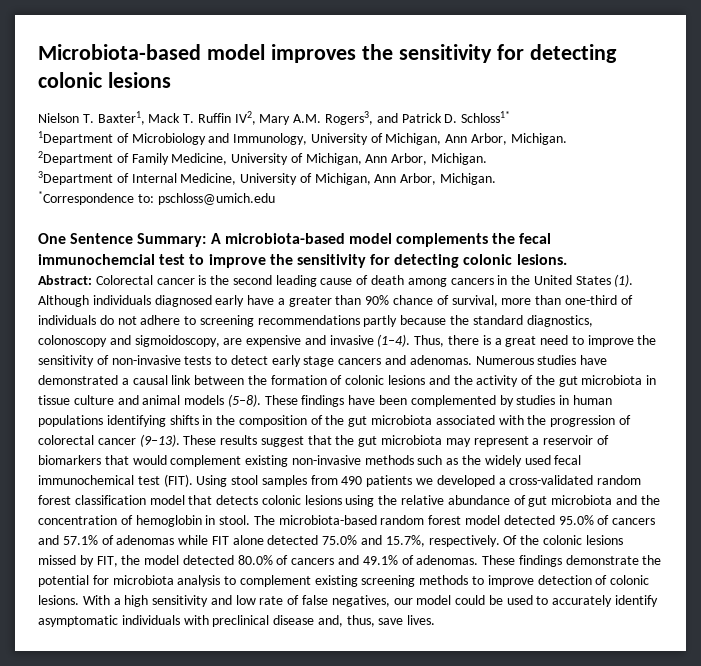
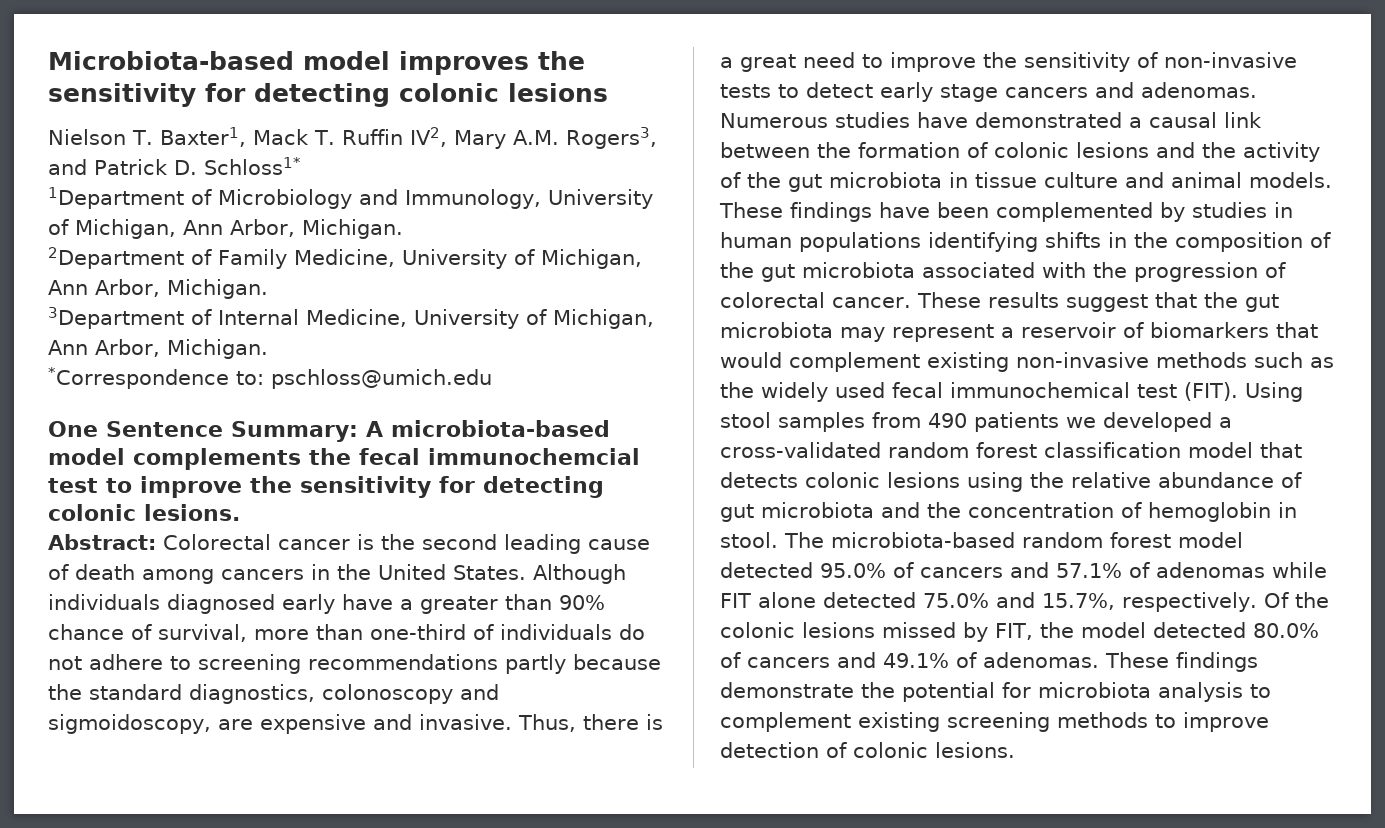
- Abstract: Colorectal cancer is the second leading cause of death among cancers in the United States (1).
+ Abstract: Colorectal cancer is the second leading cause of death among cancers in the United States.
- Although individuals diagnosed early have a greater than 90% chance of survival, more than one-third of individuals do not adhere to screening recommendations partly because the standard diagnostics, colonoscopy and sigmoidoscopy, are expensive and invasive (1–4).
+ Although individuals diagnosed early have a greater than 90% chance of survival, more than one-third of individuals do not adhere to screening recommendations partly because the standard diagnostics, colonoscopy and sigmoidoscopy, are expensive and invasive.
- Numerous studies have demonstrated a causal link between the formation of colonic lesions and the activity of the gut microbiota in tissue culture and animal models (5–8).
+ Numerous studies have demonstrated a causal link between the formation of colonic lesions and the activity of the gut microbiota in tissue culture and animal models.
- These findings have been complemented by studies in human populations identifying shifts in the composition of the gut microbiota associated with the progression of colorectal cancer (9–13).
+ These findings have been complemented by studies in human populations identifying shifts in the composition of the gut microbiota associated with the progression of colorectal cancer.
- With a high sensitivity and low rate of false negatives, our model could be used to accurately identify asymptomatic individuals with preclinical disease and, thus, save lives.

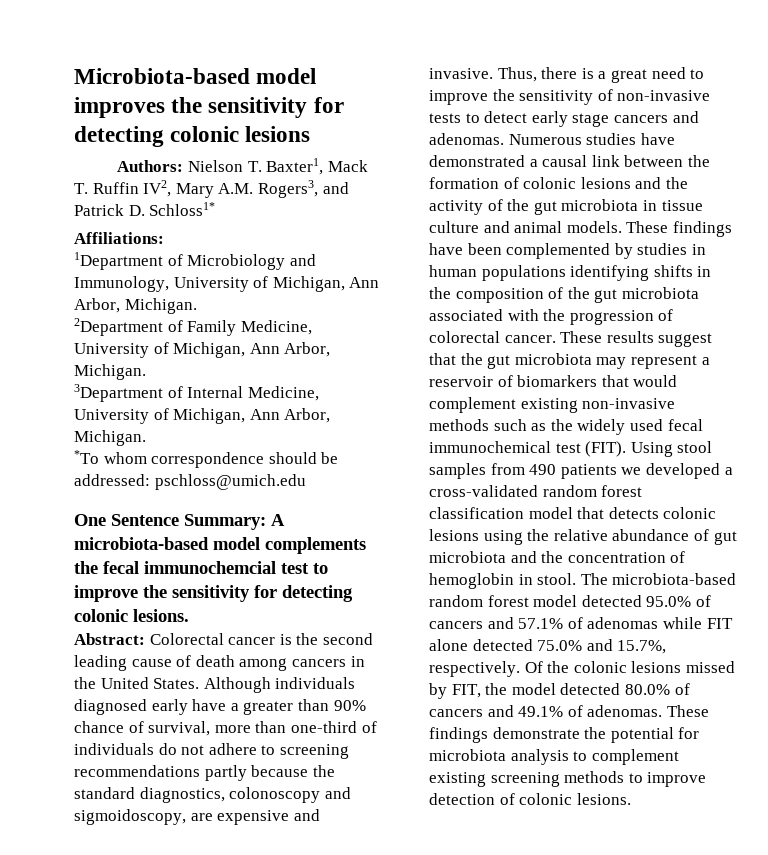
- Nielson T. Baxter1, Mack T. Ruffin IV2, Mary A.M. Rogers3, and Patrick D. Schloss1*
+ Authors: Nielson T. Baxter1, Mack T. Ruffin IV2, Mary A.M. Rogers3, and Patrick D. Schloss1*
+ Affiliations:
- *Correspondence to: pschloss@umich.edu
+ *To whom correspondence should be addressed: pschloss@umich.edu

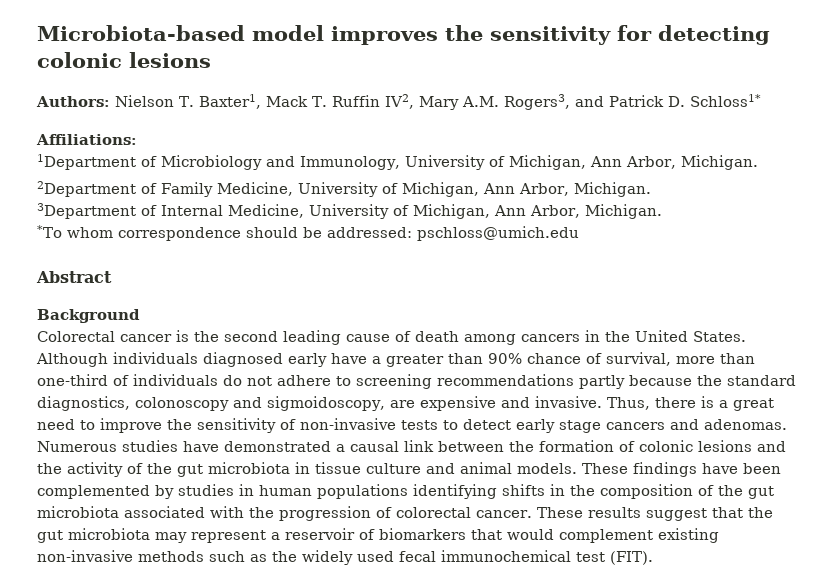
- One Sentence Summary: A microbiota-based model complements the fecal immunochemcial test to improve the sensitivity for detecting colonic lesions.
- Abstract: Colorectal cancer is the second leading cause of death among cancers in the United States.
+ Abstract
+ Background
+ Colorectal cancer is the second leading cause of death among cancers in the United States.
- Using stool samples from 490 patients we developed a cross-validated random forest classification model that detects colonic lesions using the relative abundance of gut microbiota and the concentration of hemoglobin in stool. The microbiota-based random forest model detected 95.0% of cancers and 57.1% of adenomas while FIT alone detected 75.0% and 15.7%, respectively. Of the colonic lesions missed by FIT, the model detected 80.0% of cancers and 49.1% of adenomas. These findings demonstrate the potential for microbiota analysis to complement existing screening methods to improve detection of colonic lesions.

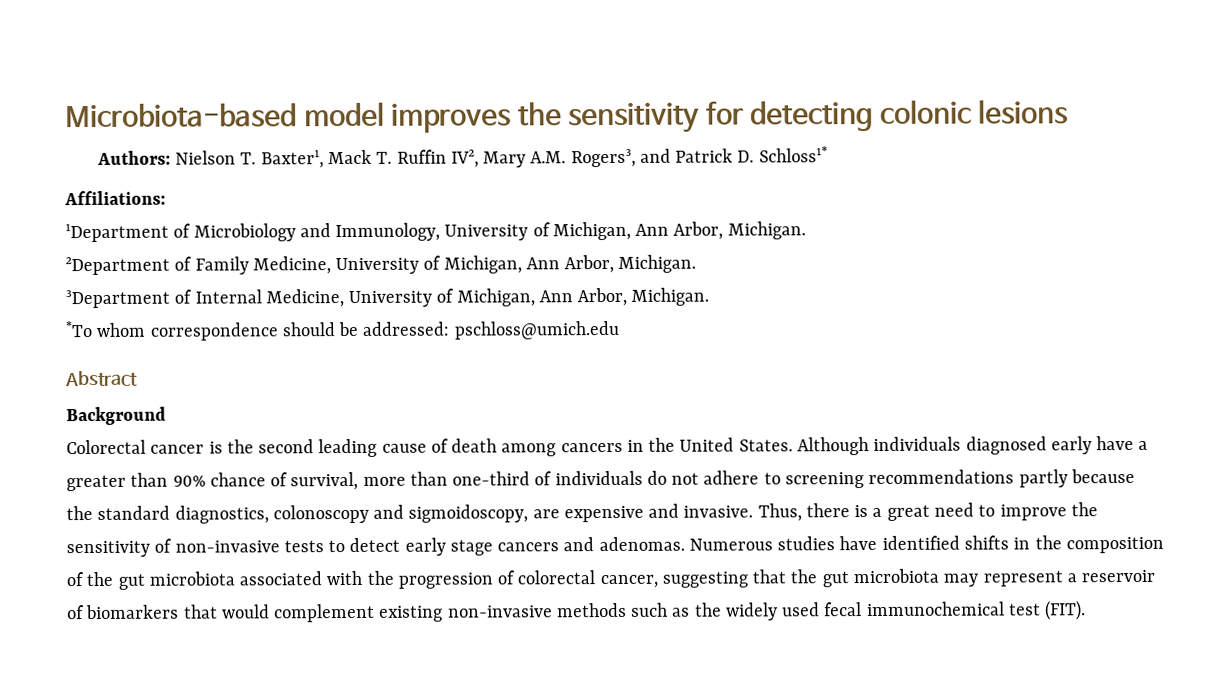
- Numerous studies have demonstrated a causal link between the formation of colonic lesions and the activity of the gut microbiota in tissue culture and animal models. These findings have been complemented by studies in human populations identifying shifts in the composition of the gut microbiota associated with the progression of colorectal cancer. These results suggest that the gut microbiota may represent a reservoir of biomarkers that would complement existing non-invasive methods such as the widely used fecal immunochemical test (FIT).
+ Numerous studies have identified shifts in the composition of the gut microbiota associated with the progression of colorectal cancer, suggesting that the gut microbiota may represent a reservoir of biomarkers that would complement existing non-invasive methods such as the widely used fecal immunochemical test (FIT).

